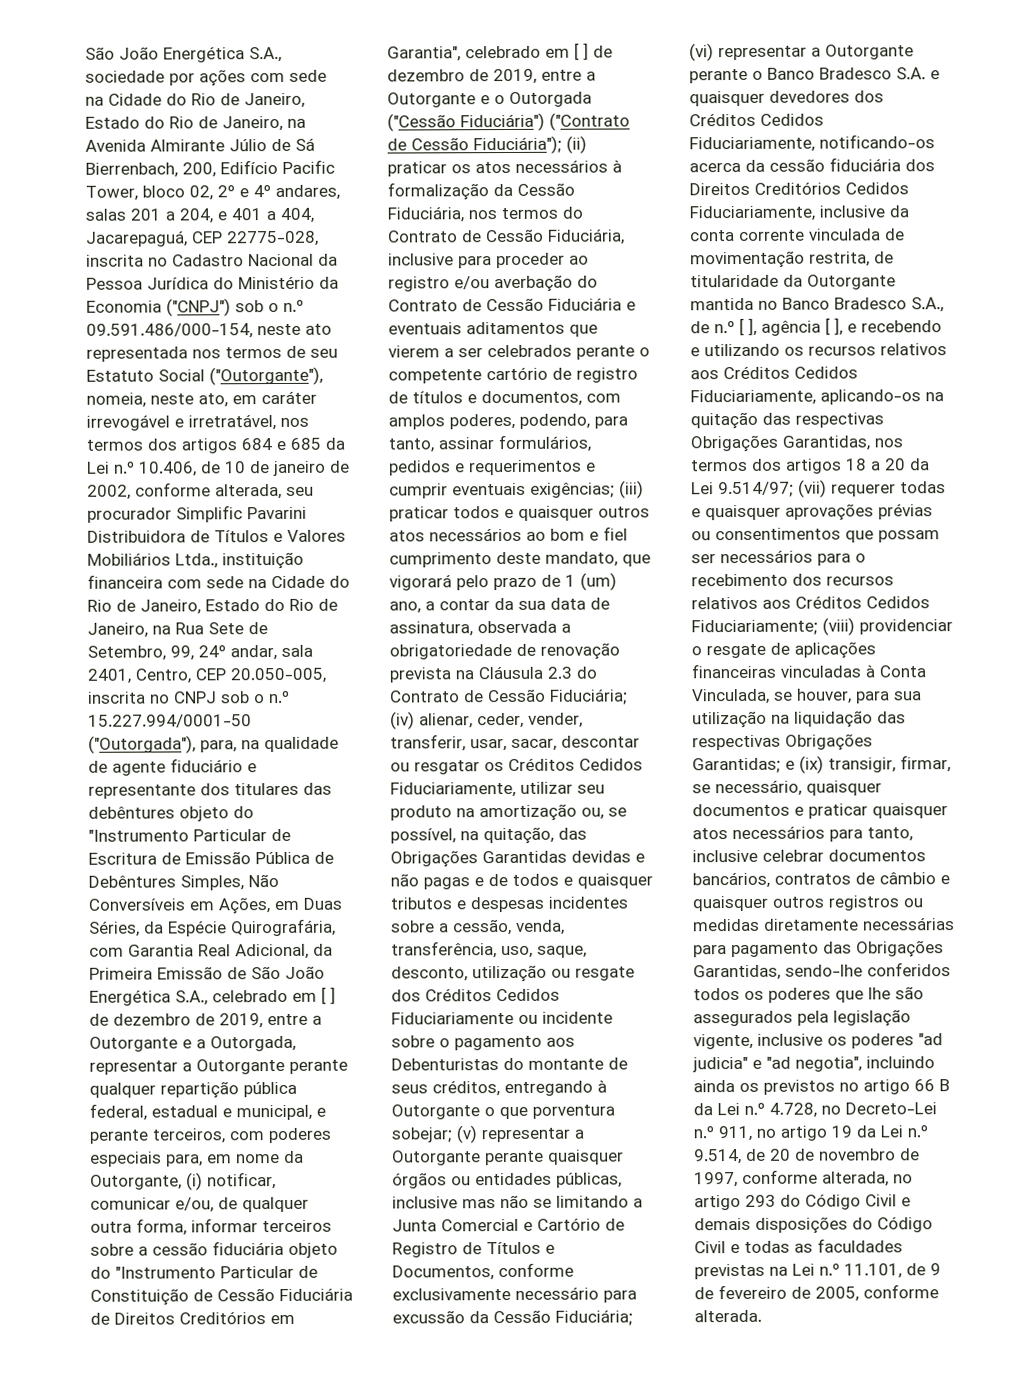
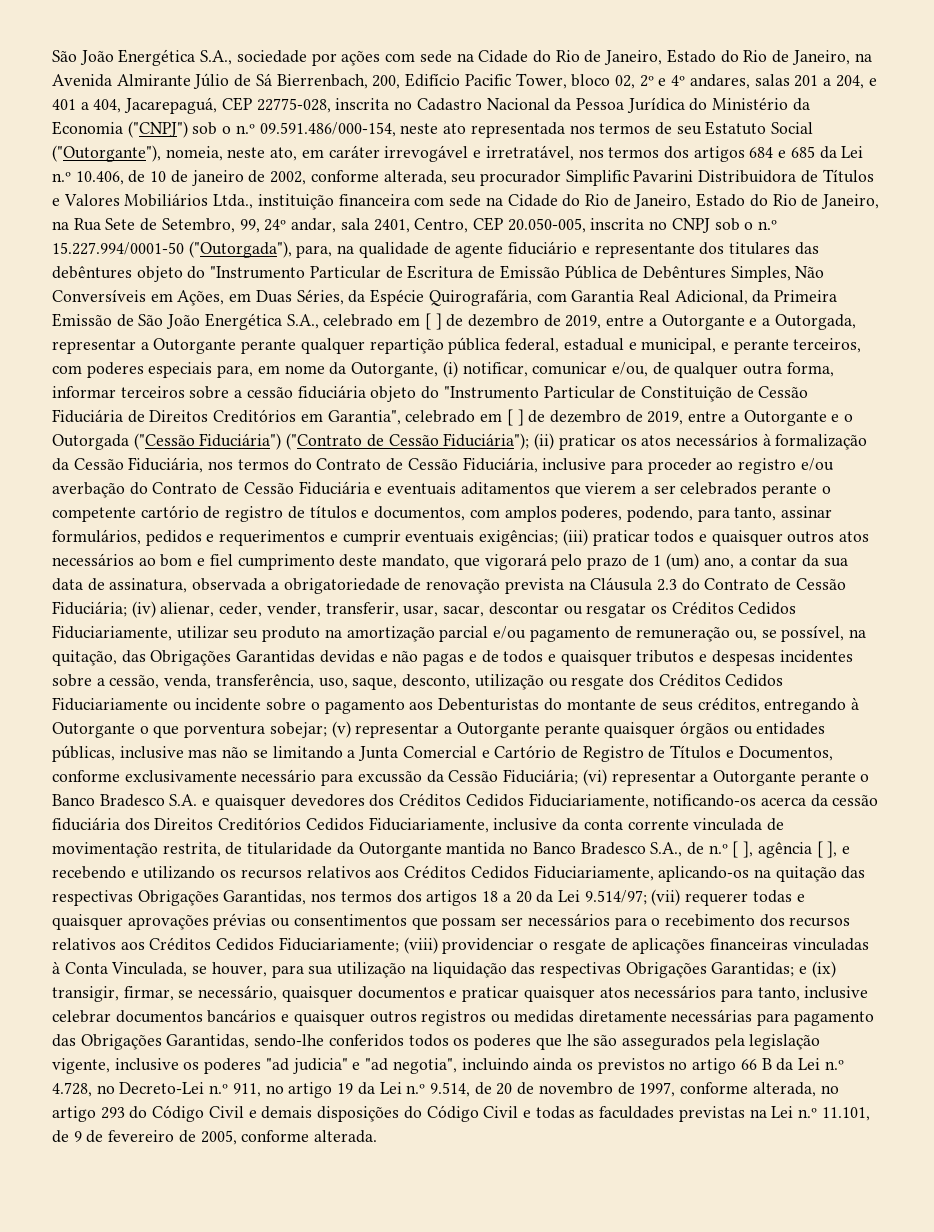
- (iv) alienar, ceder, vender, transferir, usar, sacar, descontar ou resgatar os Créditos Cedidos Fiduciariamente, utilizar seu produto na amortização ou, se possível, na quitação, das Obrigações Garantidas devidas e não pagas e de todos e quaisquer tributos e despesas incidentes sobre a cessão, venda, transferência, uso, saque, desconto, utilização ou resgate dos Créditos Cedidos Fiduciariamente ou incidente sobre o pagamento aos Debenturistas do montante de seus créditos, entregando à Outorgante o que porventura sobejar;
+ (iv) alienar, ceder, vender, transferir, usar, sacar, descontar ou resgatar os Créditos Cedidos Fiduciariamente, utilizar seu produto na amortização parcial e/ou pagamento de remuneração ou, se possível, na quitação, das Obrigações Garantidas devidas e não pagas e de todos e quaisquer tributos e despesas incidentes sobre a cessão, venda, transferência, uso, saque, desconto, utilização ou resgate dos Créditos Cedidos Fiduciariamente ou incidente sobre o pagamento aos Debenturistas do montante de seus créditos, entregando à Outorgante o que porventura sobejar;
- e (ix) transigir, firmar, se necessário, quaisquer documentos e praticar quaisquer atos necessários para tanto, inclusive celebrar documentos bancários, contratos de câmbio e quaisquer outros registros ou medidas diretamente necessárias para pagamento das Obrigações Garantidas, sendo-lhe conferidos todos os poderes que lhe são assegurados pela legislação vigente, inclusive os poderes "ad judicia" e "ad negotia", incluindo ainda os previstos no artigo 66 B da Lei n.º 4.728, no Decreto-Lei n.º 911, no artigo 19 da Lei n.º 9.514, de 20 de novembro de 1997, conforme alterada, no artigo 293 do Código Civil e demais disposições do Código Civil e todas as faculdades previstas na Lei n.º 11.101, de 9 de fevereiro de 2005, conforme alterada.
+ e (ix) transigir, firmar, se necessário, quaisquer documentos e praticar quaisquer atos necessários para tanto, inclusive celebrar documentos bancários e quaisquer outros registros ou medidas diretamente necessárias para pagamento das Obrigações Garantidas, sendo-lhe conferidos todos os poderes que lhe são assegurados pela legislação vigente, inclusive os poderes "ad judicia" e "ad negotia", incluindo ainda os previstos no artigo 66 B da Lei n.º 4.728, no Decreto-Lei n.º 911, no artigo 19 da Lei n.º 9.514, de 20 de novembro de 1997, conforme alterada, no artigo 293 do Código Civil e demais disposições do Código Civil e todas as faculdades previstas na Lei n.º 11.101, de 9 de fevereiro de 2005, conforme alterada.

